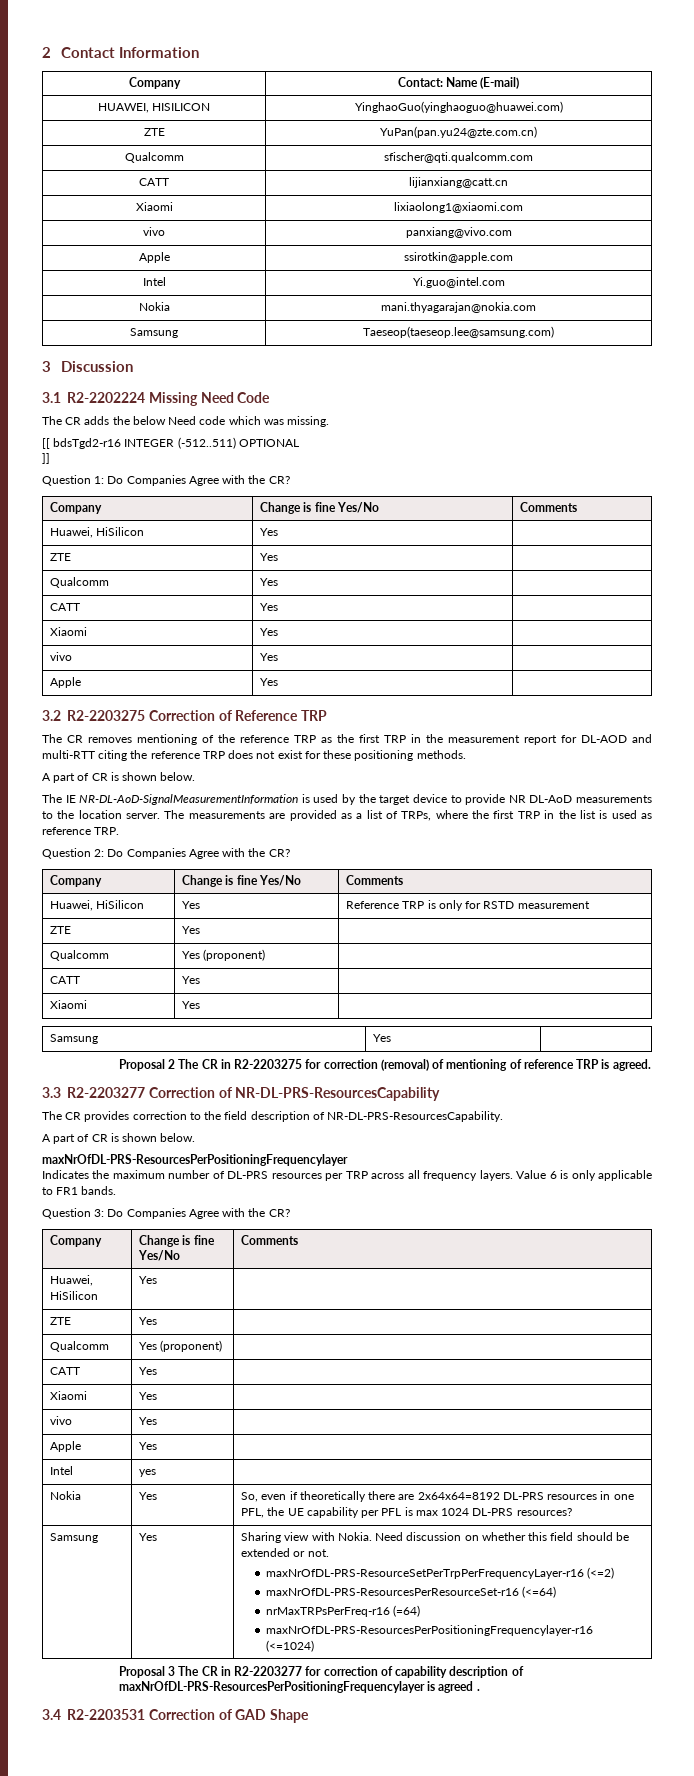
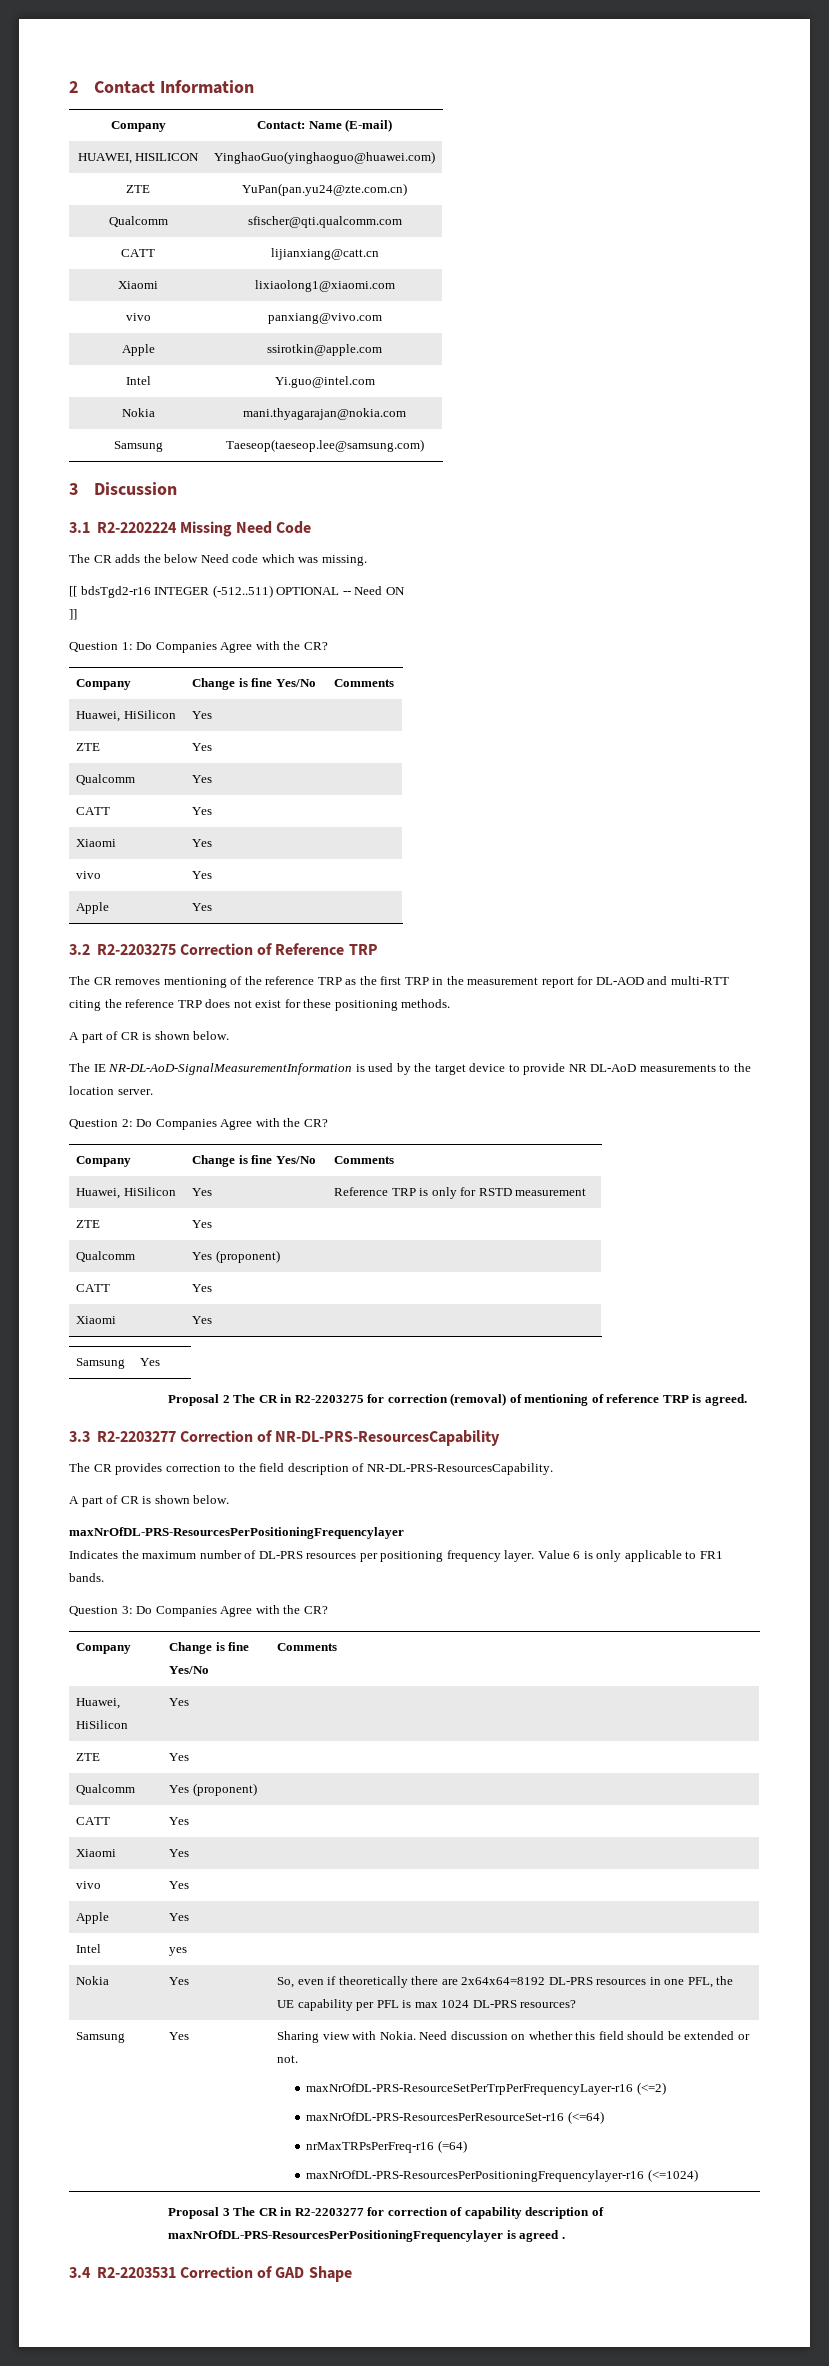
- [[ bdsTgd2-r16 INTEGER (-512..511) OPTIONAL
+ [[ bdsTgd2-r16 INTEGER (-512..511) OPTIONAL -- Need ON
- The measurements are provided as a list of TRPs, where the first TRP in the list is used as reference TRP.
- Indicates the maximum number of DL-PRS resources per TRP across all frequency layers.
+ Indicates the maximum number of DL-PRS resources per positioning frequency layer.

